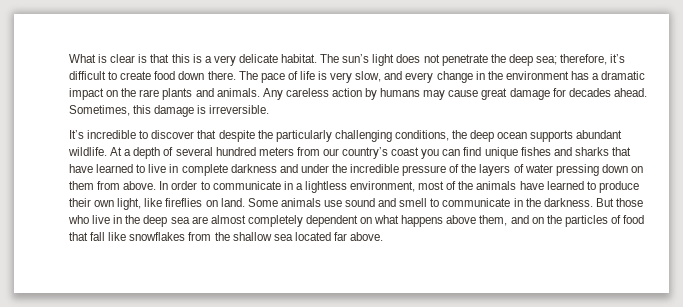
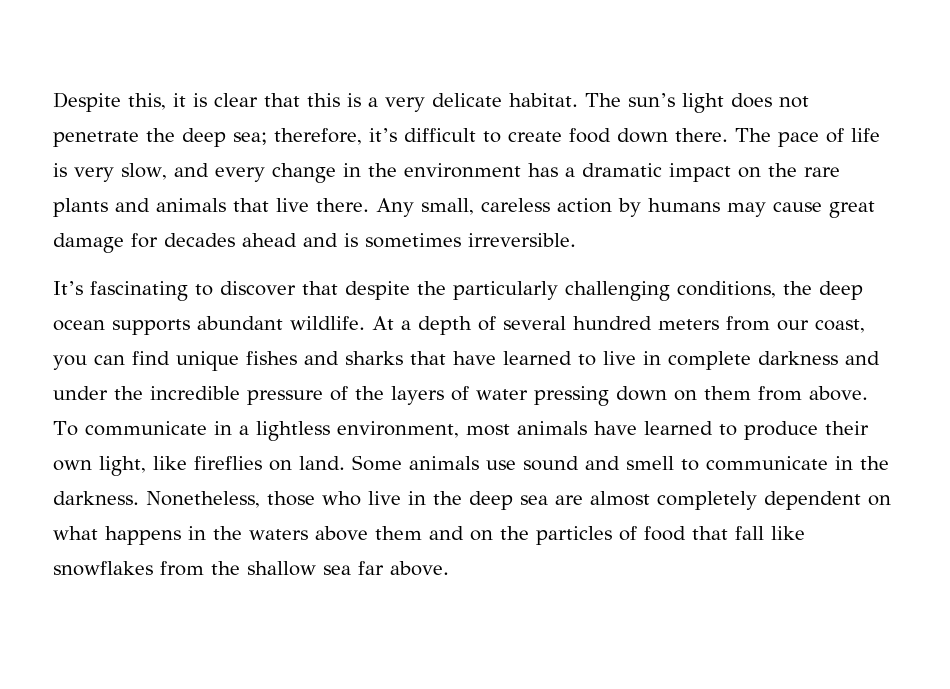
- What is clear is that this is a very delicate habitat.
+ Despite this, it is clear that this is a very delicate habitat.
- The pace of life is very slow, and every change in the environment has a dramatic impact on the rare plants and animals. Any careless action by humans may cause great damage for decades ahead. Sometimes, this damage is irreversible.
+ The pace of life is very slow, and every change in the environment has a dramatic impact on the rare plants and animals that live there. Any small, careless action by humans may cause great damage for decades ahead and is sometimes irreversible.
- It’s incredible to discover that despite the particularly challenging conditions, the deep ocean supports abundant wildlife.
+ It’s fascinating to discover that despite the particularly challenging conditions, the deep ocean supports abundant wildlife.
- At a depth of several hundred meters from our country’s coast you can find unique fishes and sharks that have learned to live in complete darkness and under the incredible pressure of the layers of water pressing down on them from above.
+ At a depth of several hundred meters from our coast, you can find unique fishes and sharks that have learned to live in complete darkness and under the incredible pressure of the layers of water pressing down on them from above.
- In order to communicate in a lightless environment, most of the animals have learned to produce their own light, like fireflies on land.
+ To communicate in a lightless environment, most animals have learned to produce their own light, like fireflies on land.
- But those who live in the deep sea are almost completely dependent on what happens above them, and on the particles of food that fall like snowflakes from the shallow sea located far above.
+ Nonetheless, those who live in the deep sea are almost completely dependent on what happens in the waters above them and on the particles of food that fall like snowflakes from the shallow sea far above.

